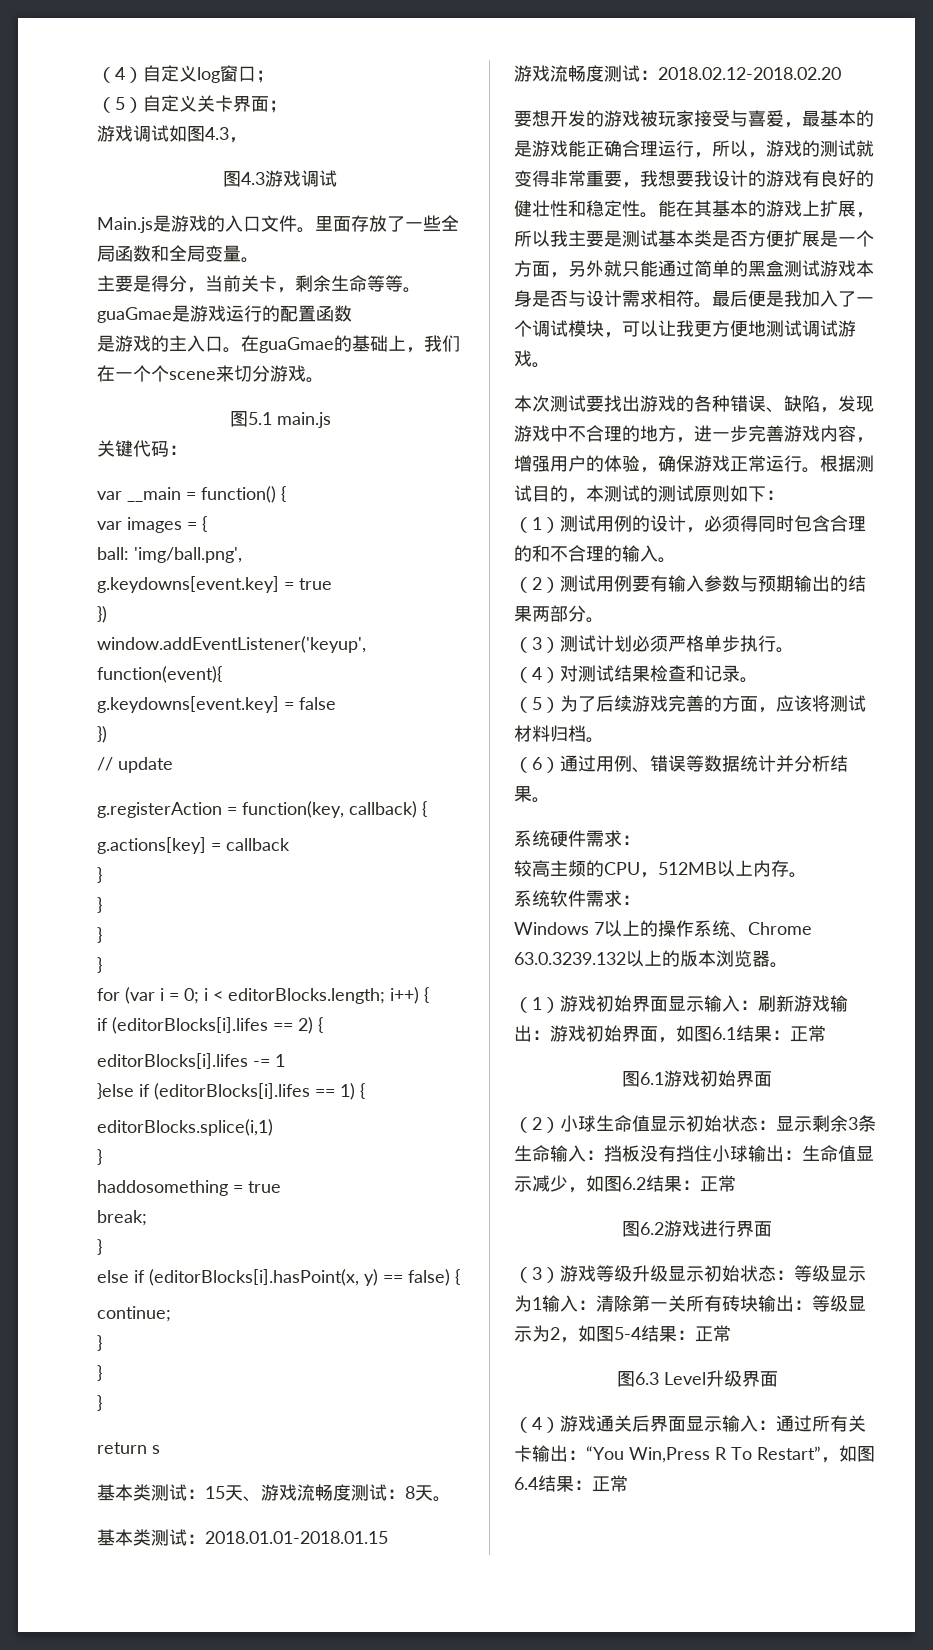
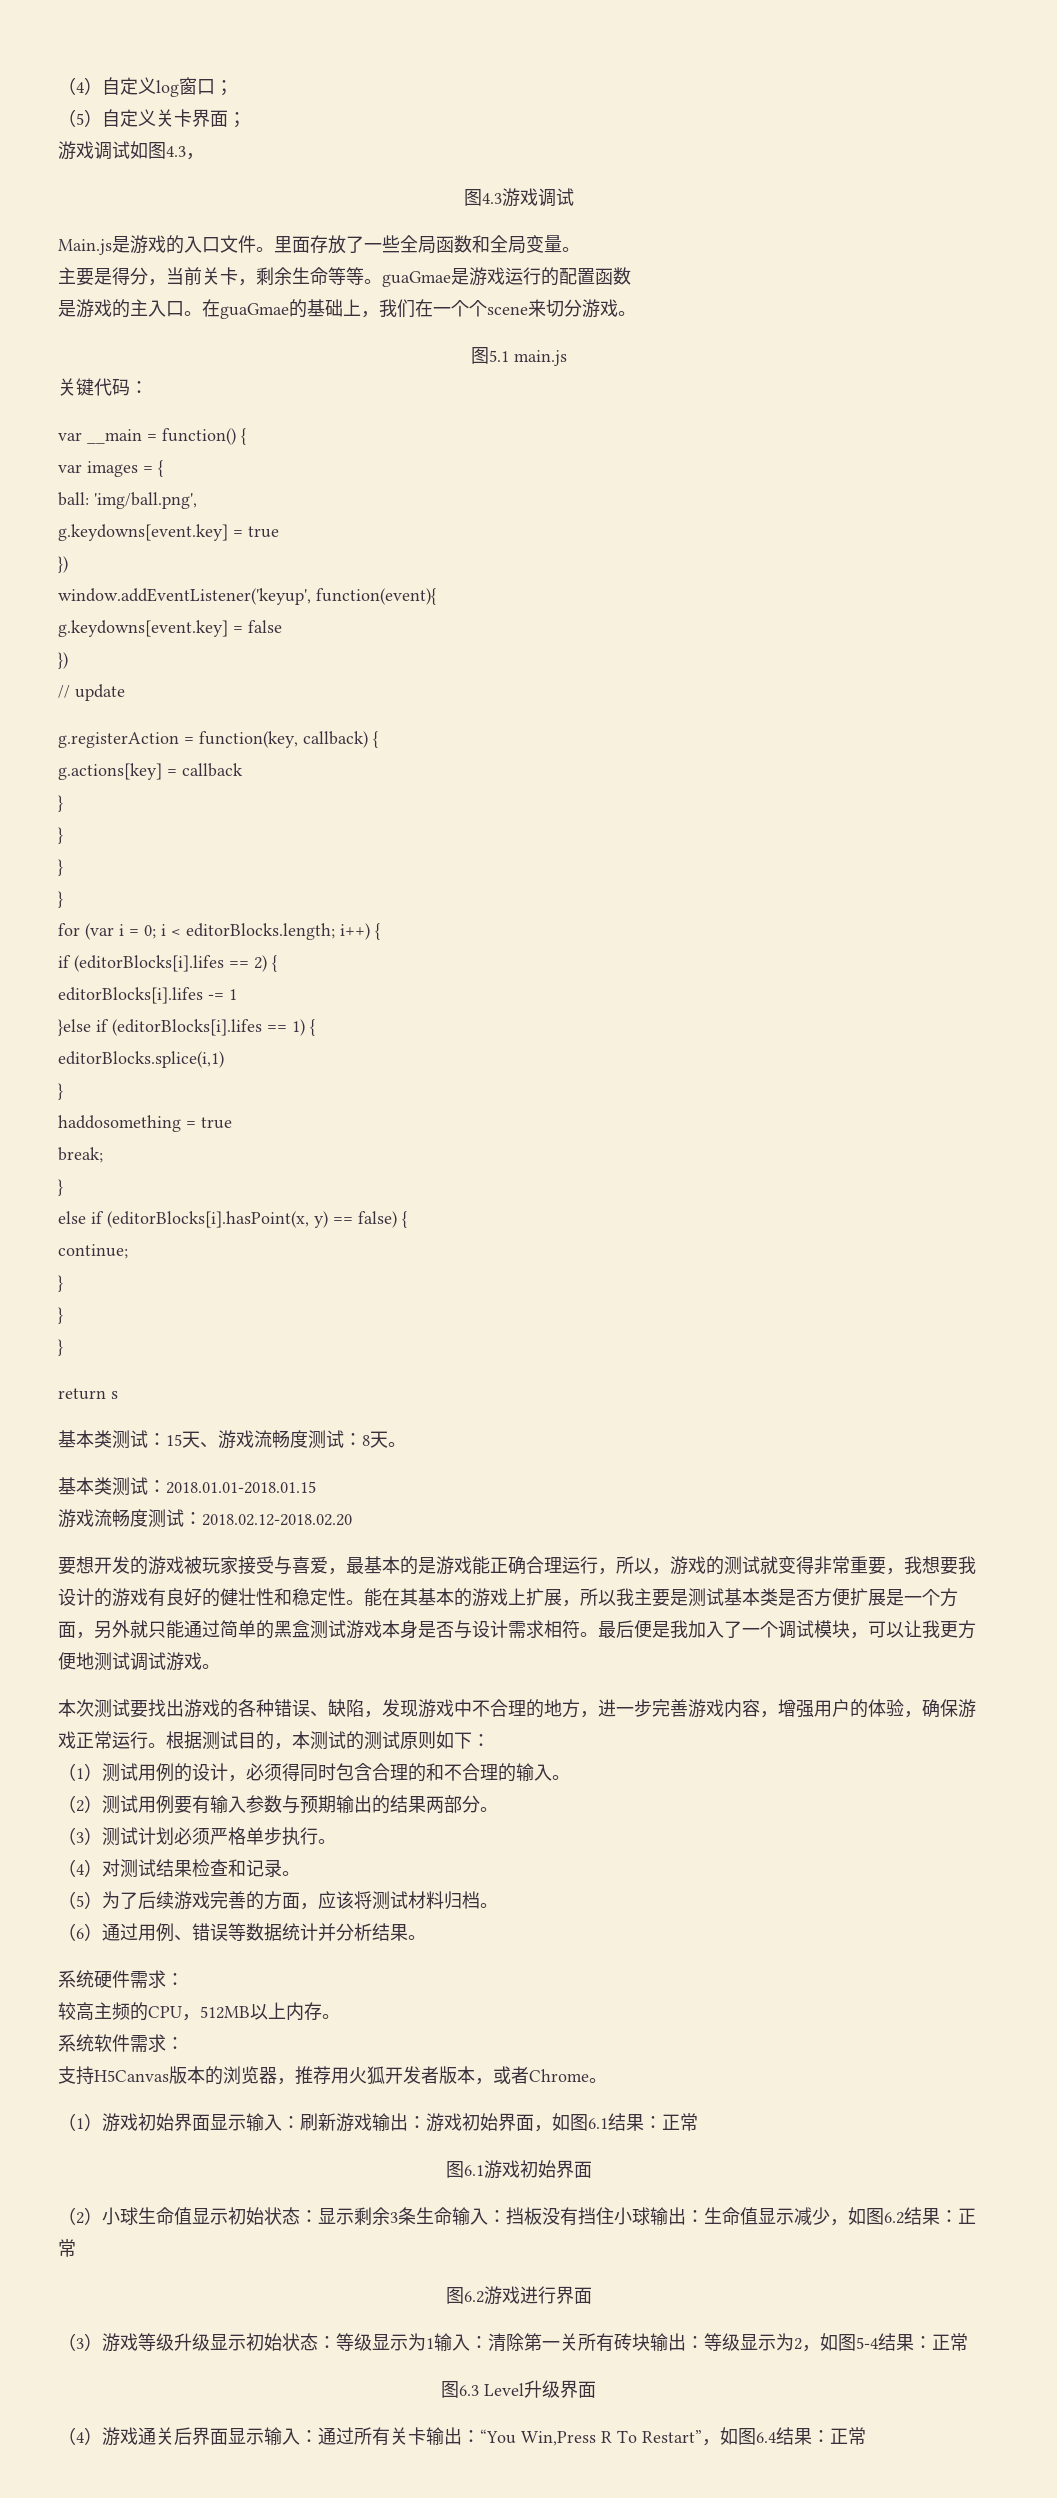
- Windows 7以上的操作系统、Chrome 63.0.3239.132以上的版本浏览器。
+ 支持H5Canvas版本的浏览器，推荐用火狐开发者版本，或者Chrome。

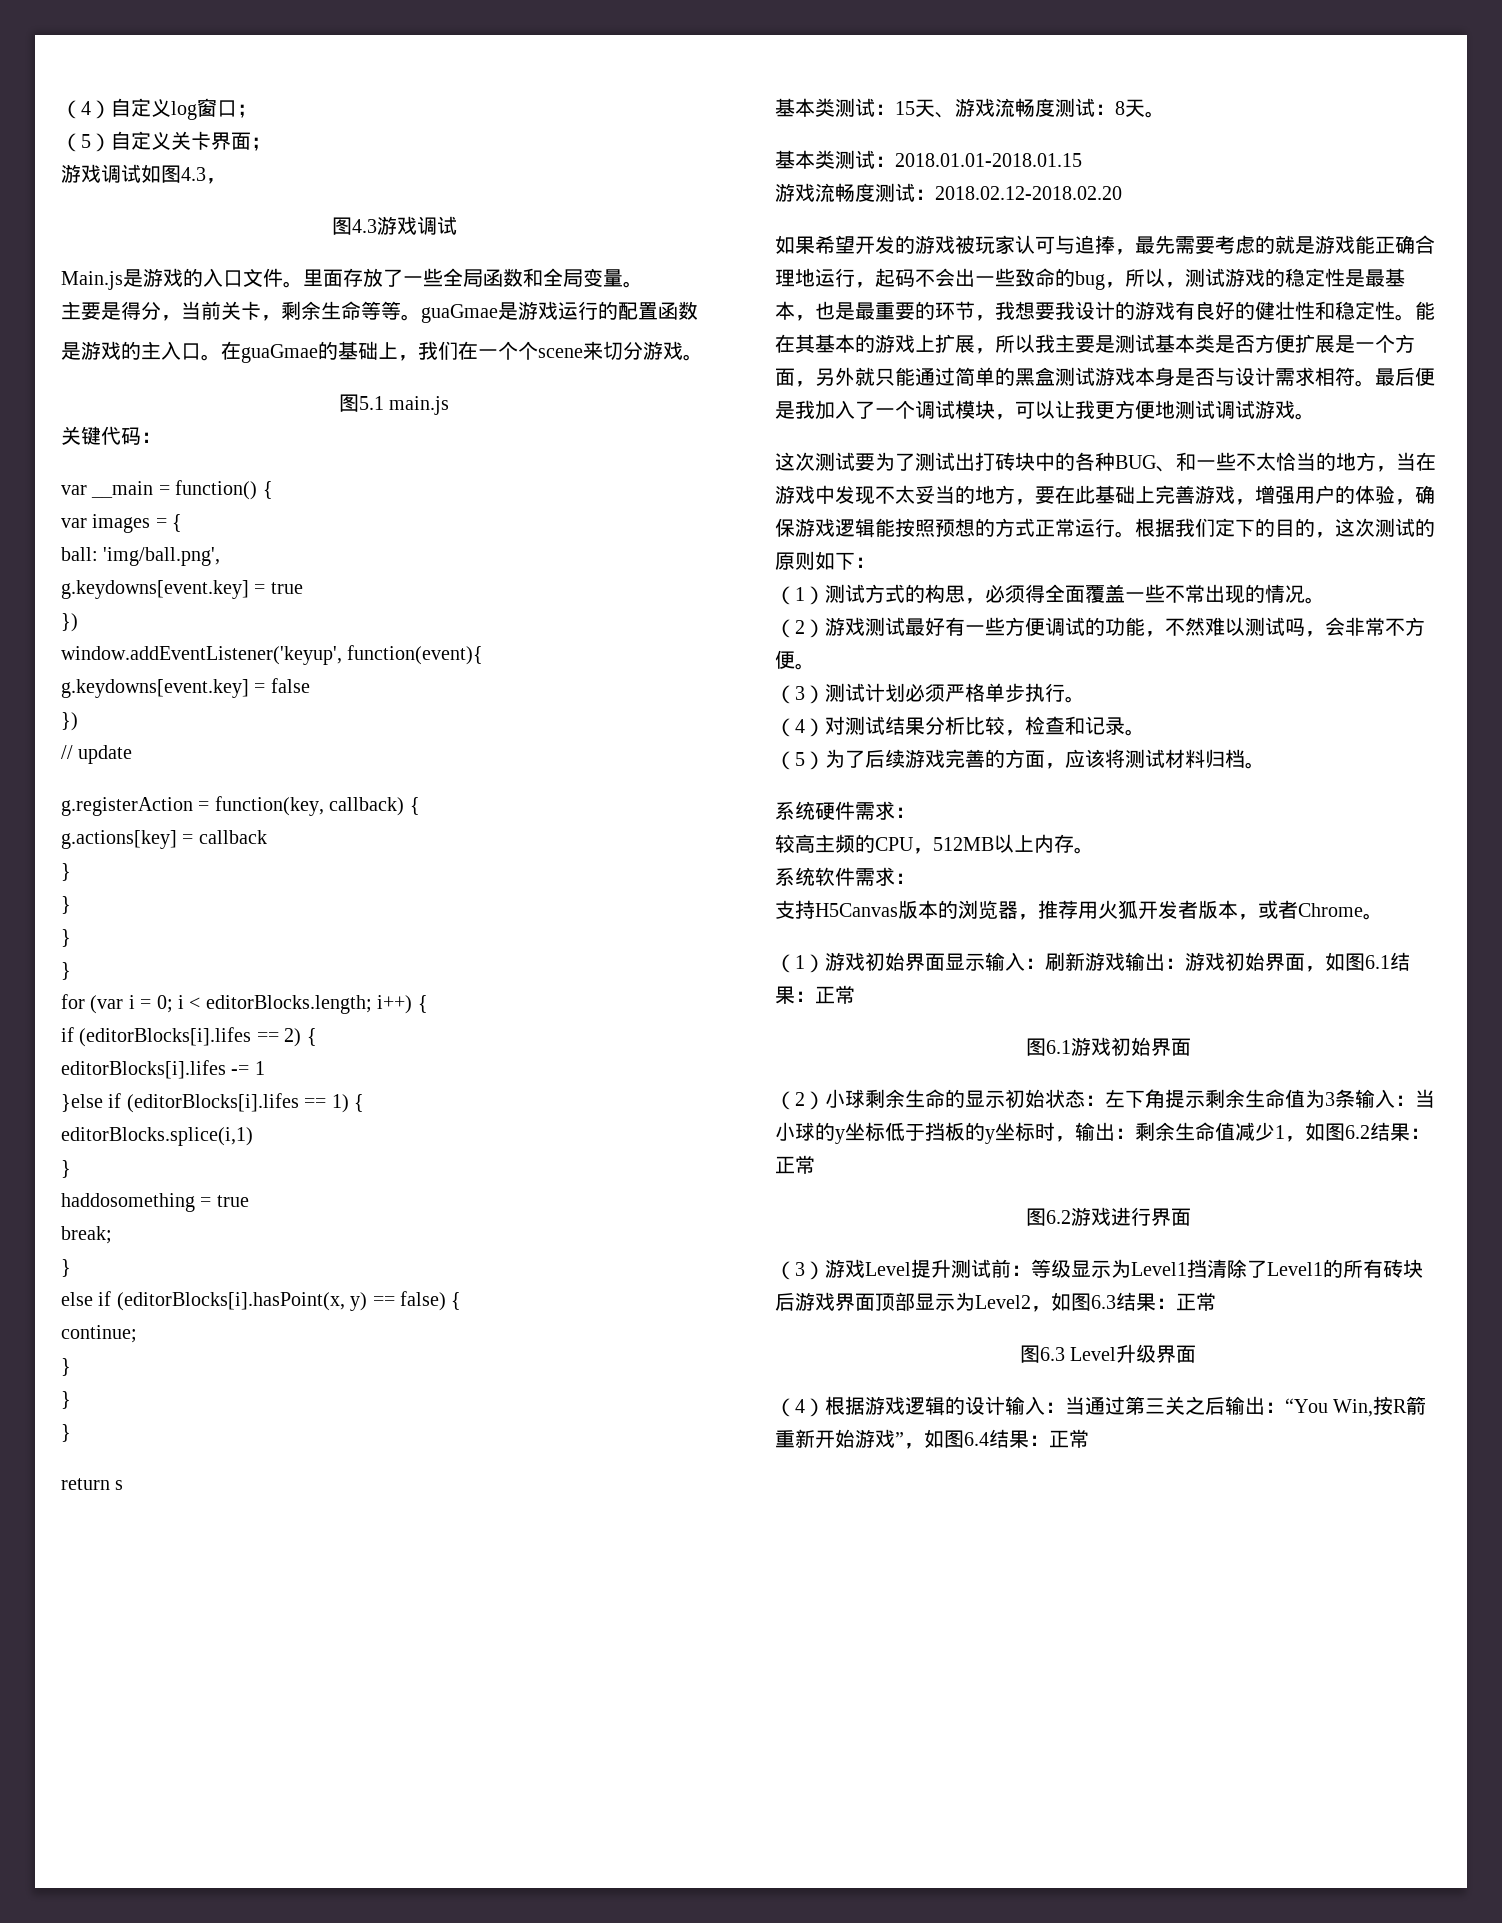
- 要想开发的游戏被玩家接受与喜爱，最基本的是游戏能正确合理运行，所以，游戏的测试就变得非常重要，我想要我设计的游戏有良好的健壮性和稳定性。
+ 如果希望开发的游戏被玩家认可与追捧，最先需要考虑的就是游戏能正确合理地运行，起码不会出一些致命的bug，所以，测试游戏的稳定性是最基本，也是最重要的环节，我想要我设计的游戏有良好的健壮性和稳定性。
- 本次测试要找出游戏的各种错误、缺陷，发现游戏中不合理的地方，进一步完善游戏内容，增强用户的体验，确保游戏正常运行。根据测试目的，本测试的测试原则如下：
+ 这次测试要为了测试出打砖块中的各种BUG、和一些不太恰当的地方，当在游戏中发现不太妥当的地方，要在此基础上完善游戏，增强用户的体验，确保游戏逻辑能按照预想的方式正常运行。根据我们定下的目的，这次测试的原则如下：
- （1）测试用例的设计，必须得同时包含合理的和不合理的输入。
- （2）测试用例要有输入参数与预期输出的结果两部分。
+ （1）测试方式的构思，必须得全面覆盖一些不常出现的情况。
+ （2）游戏测试最好有一些方便调试的功能，不然难以测试吗，会非常不方便。
- （4）对测试结果检查和记录。
+ （4）对测试结果分析比较，检查和记录。
- （6）通过用例、错误等数据统计并分析结果。
- （2）小球生命值显示初始状态：显示剩余3条生命输入：挡板没有挡住小球输出：生命值显示减少，如图6.2结果：正常
+ （2）小球剩余生命的显示初始状态：左下角提示剩余生命值为3条输入：当小球的y坐标低于挡板的y坐标时，输出：剩余生命值减少1，如图6.2结果：正常
- （3）游戏等级升级显示初始状态：等级显示为1输入：清除第一关所有砖块输出：等级显示为2，如图5-4结果：正常
+ （3）游戏Level提升测试前：等级显示为Level1挡清除了Level1的所有砖块后游戏界面顶部显示为Level2，如图6.3结果：正常
- （4）游戏通关后界面显示输入：通过所有关卡输出：“You Win,Press R To Restart”，如图6.4结果：正常
+ （4）根据游戏逻辑的设计输入：当通过第三关之后输出：“You Win,按R箭重新开始游戏”，如图6.4结果：正常

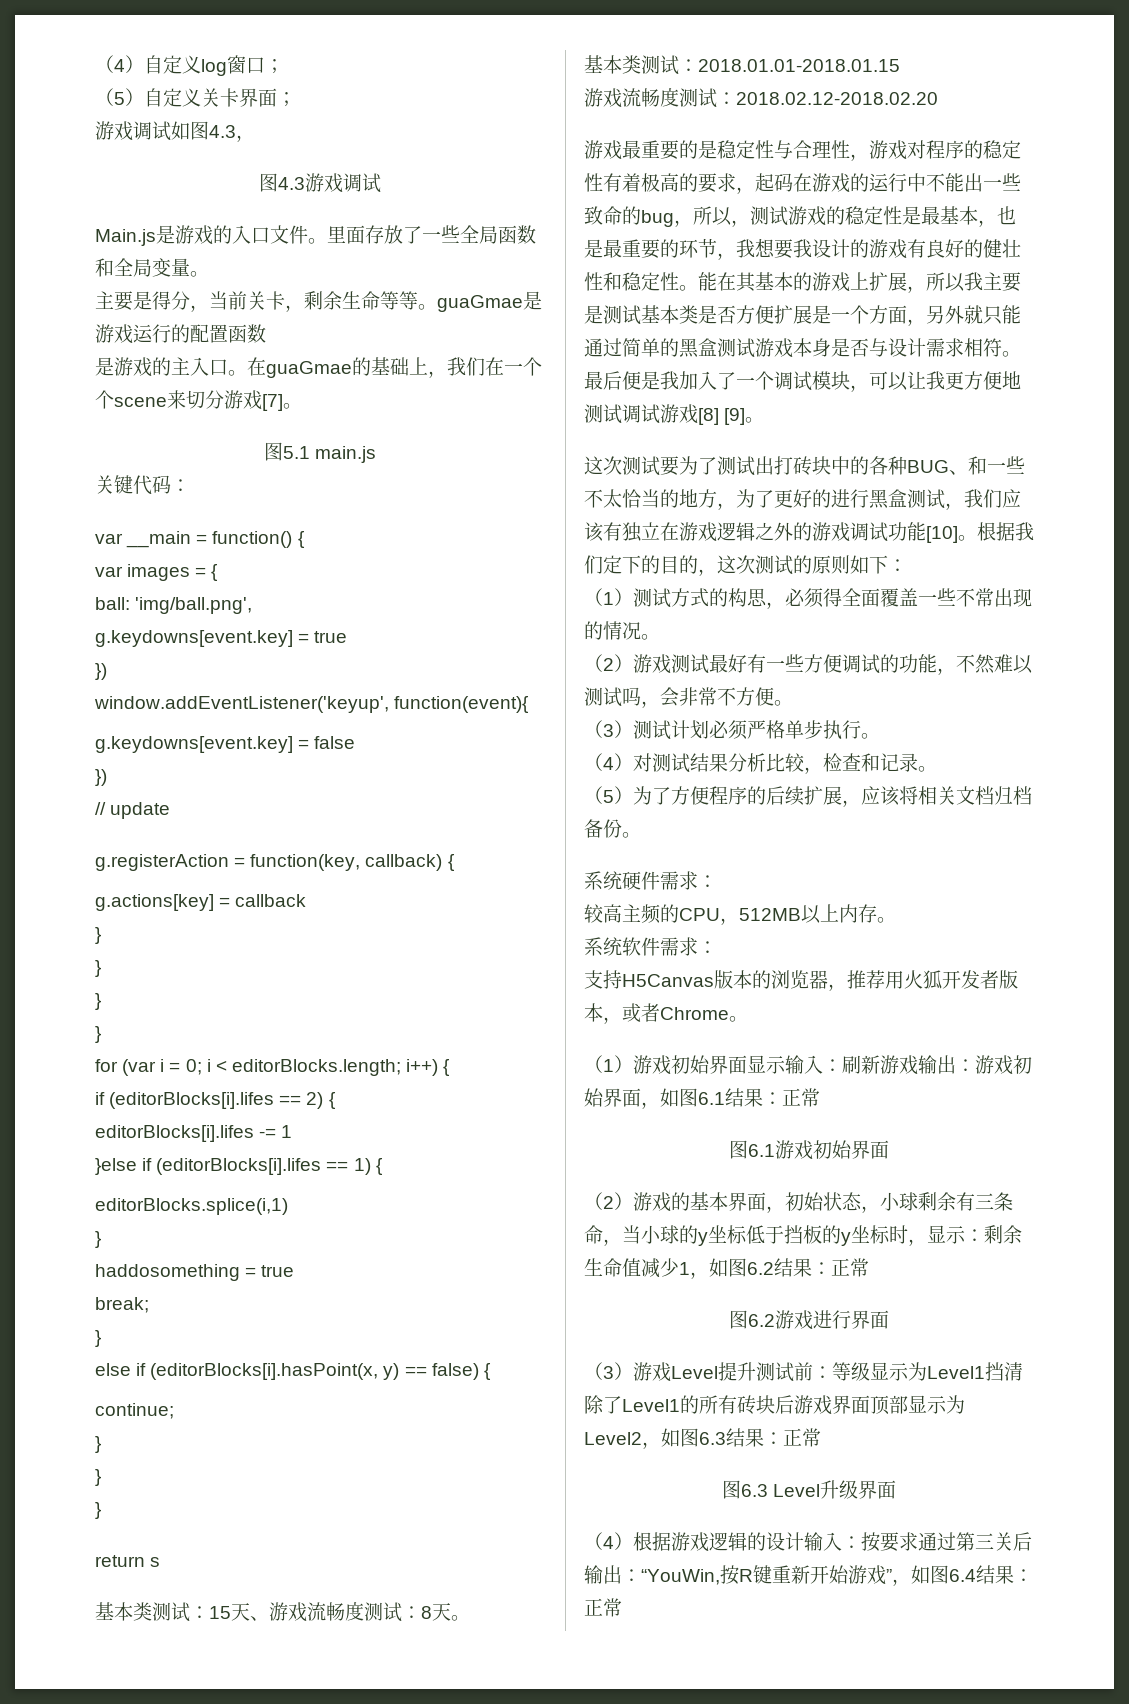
- 在guaGmae的基础上，我们在一个个scene来切分游戏。
+ 在guaGmae的基础上，我们在一个个scene来切分游戏[7]。
- 如果希望开发的游戏被玩家认可与追捧，最先需要考虑的就是游戏能正确合理地运行，起码不会出一些致命的bug，所以，测试游戏的稳定性是最基本，也是最重要的环节，我想要我设计的游戏有良好的健壮性和稳定性。
+ 游戏最重要的是稳定性与合理性，游戏对程序的稳定性有着极高的要求，起码在游戏的运行中不能出一些致命的bug，所以，测试游戏的稳定性是最基本，也是最重要的环节，我想要我设计的游戏有良好的健壮性和稳定性。
- 最后便是我加入了一个调试模块，可以让我更方便地测试调试游戏。
+ 最后便是我加入了一个调试模块，可以让我更方便地测试调试游戏[8] [9]。
- 这次测试要为了测试出打砖块中的各种BUG、和一些不太恰当的地方，当在游戏中发现不太妥当的地方，要在此基础上完善游戏，增强用户的体验，确保游戏逻辑能按照预想的方式正常运行。
+ 这次测试要为了测试出打砖块中的各种BUG、和一些不太恰当的地方，为了更好的进行黑盒测试，我们应该有独立在游戏逻辑之外的游戏调试功能[10]。
- （5）为了后续游戏完善的方面，应该将测试材料归档。
+ （5）为了方便程序的后续扩展，应该将相关文档归档备份。
- （2）小球剩余生命的显示初始状态：左下角提示剩余生命值为3条输入：当小球的y坐标低于挡板的y坐标时，输出：剩余生命值减少1，如图6.2结果：正常
+ （2）游戏的基本界面，初始状态，小球剩余有三条命，当小球的y坐标低于挡板的y坐标时，显示：剩余生命值减少1，如图6.2结果：正常
- （4）根据游戏逻辑的设计输入：当通过第三关之后输出：“You Win,按R箭重新开始游戏”，如图6.4结果：正常
+ （4）根据游戏逻辑的设计输入：按要求通过第三关后输出：“YouWin,按R键重新开始游戏”，如图6.4结果：正常

